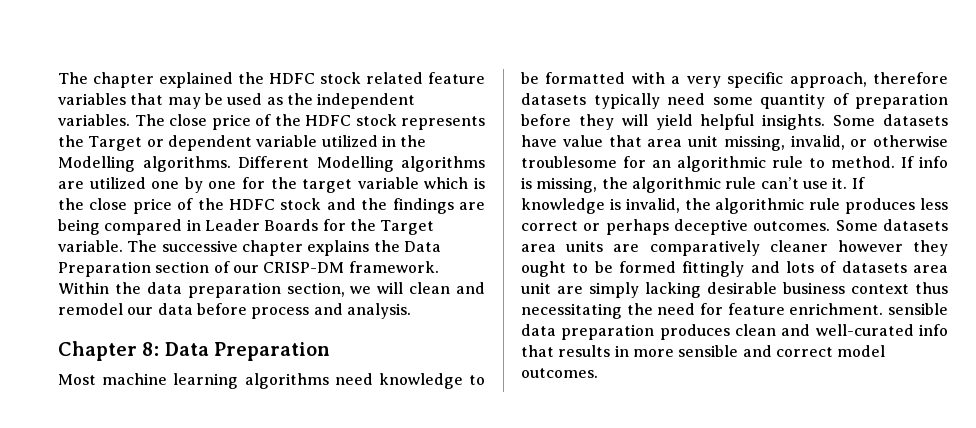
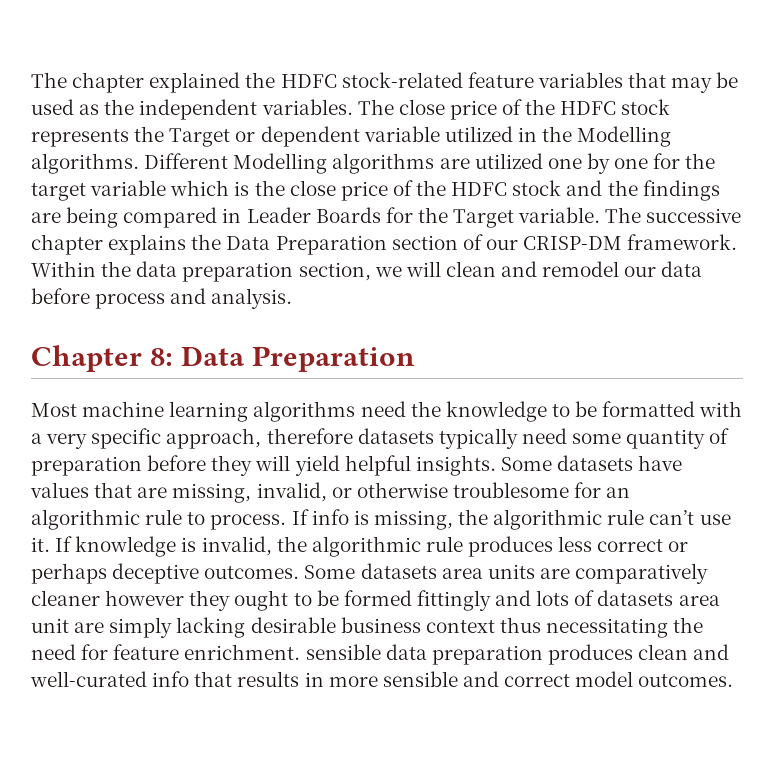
- The chapter explained the HDFC stock related feature variables that may be used as the independent variables.
+ The chapter explained the HDFC stock-related feature variables that may be used as the independent variables.
- Most machine learning algorithms need knowledge to be formatted with a very specific approach, therefore datasets typically need some quantity of preparation before they will yield helpful insights.
+ Most machine learning algorithms need the knowledge to be formatted with a very specific approach, therefore datasets typically need some quantity of preparation before they will yield helpful insights.
- Some datasets have value that area unit missing, invalid, or otherwise troublesome for an algorithmic rule to method.
+ Some datasets have values that are missing, invalid, or otherwise troublesome for an algorithmic rule to process.

